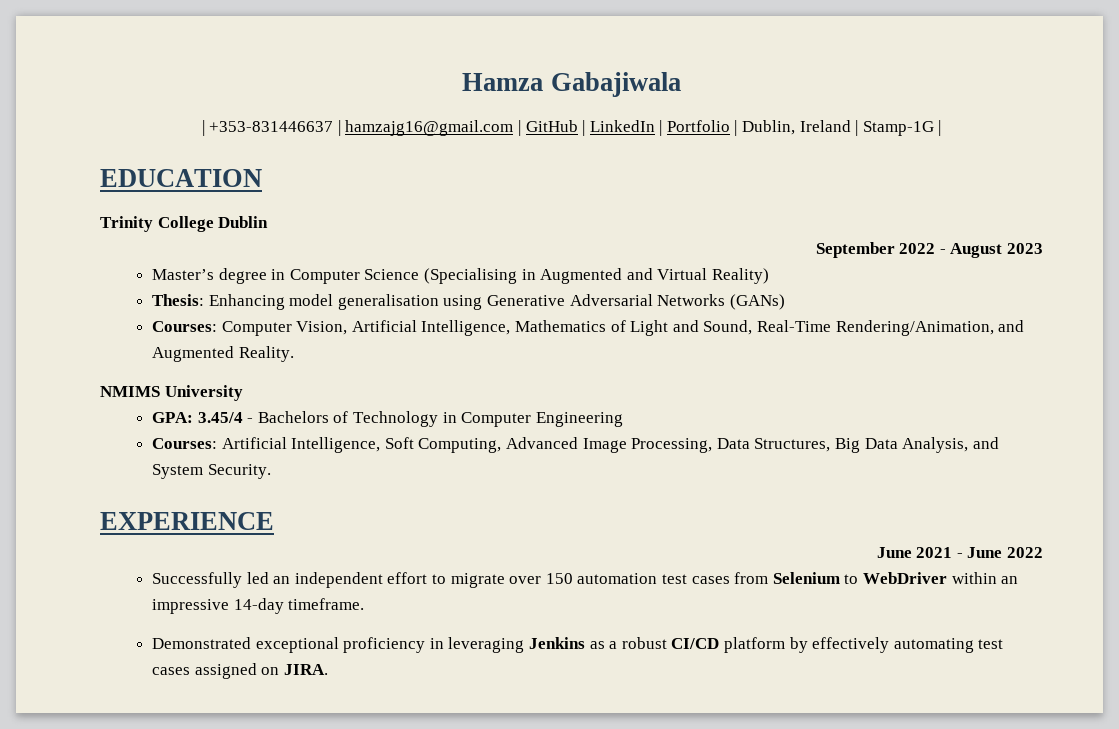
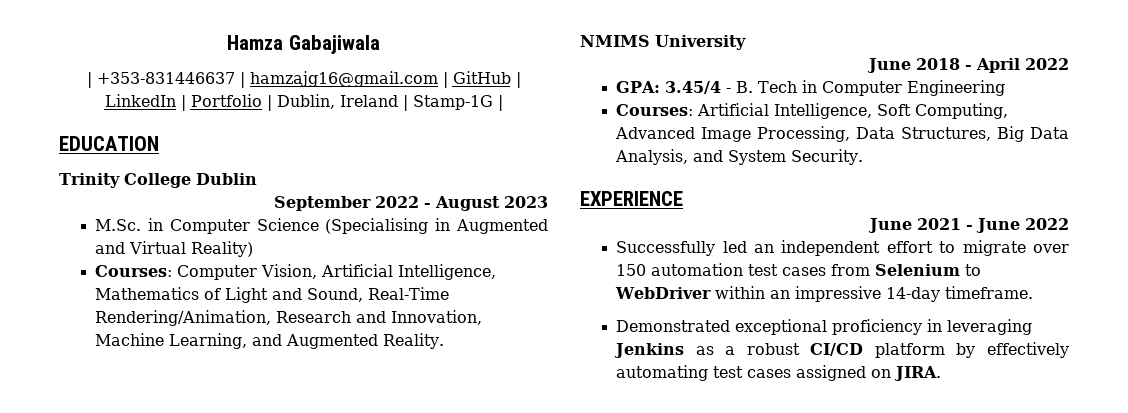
- Master’s degree in Computer Science (Specialising in Augmented and Virtual Reality)
+ M.Sc. in Computer Science (Specialising in Augmented and Virtual Reality)
- Thesis: Enhancing model generalisation using Generative Adversarial Networks (GANs)
- Courses: Computer Vision, Artificial Intelligence, Mathematics of Light and Sound, Real-Time Rendering/Animation, and Augmented Reality.
+ Courses: Computer Vision, Artificial Intelligence, Mathematics of Light and Sound, Real-Time Rendering/Animation, Research and Innovation, Machine Learning, and Augmented Reality.
+ June 2018 - April 2022
- GPA: 3.45/4 - Bachelors of Technology in Computer Engineering
+ GPA: 3.45/4 - B. Tech in Computer Engineering

